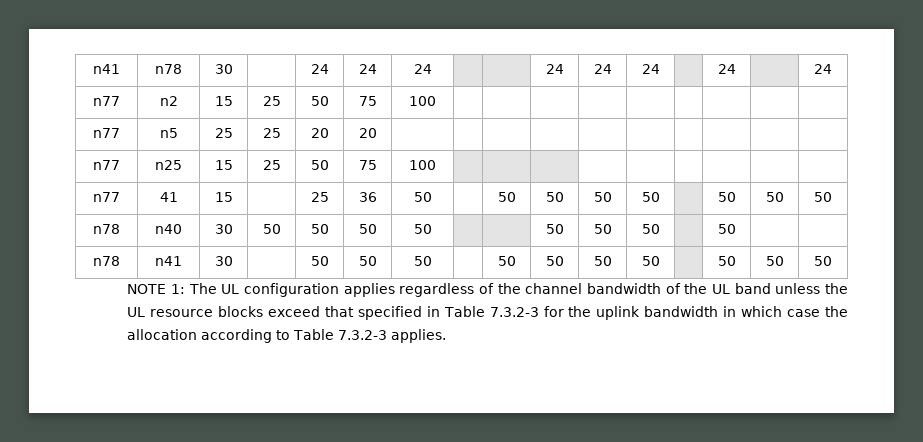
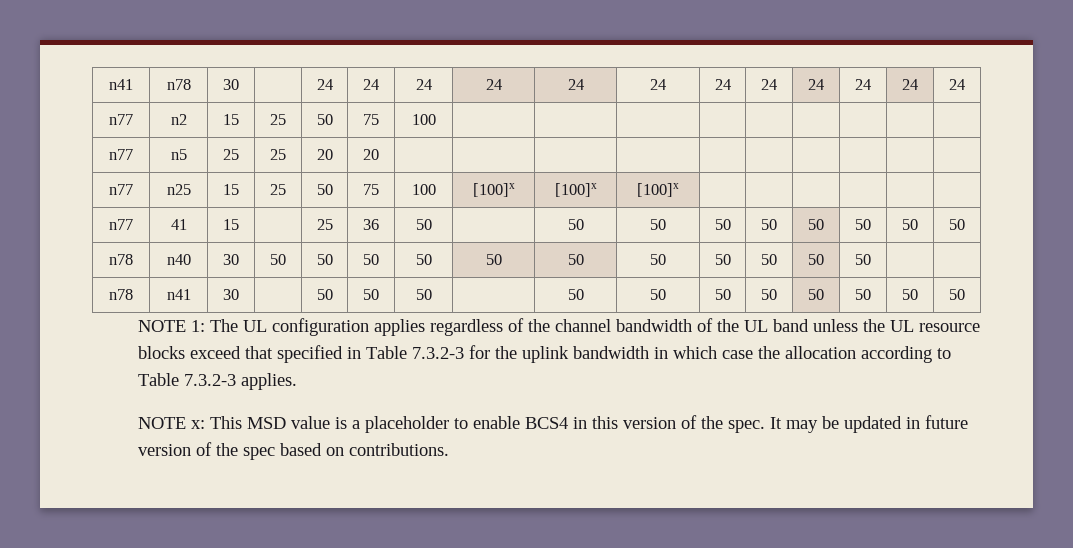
- n41 | n78 | 30 | | 24 | 24 | 24 | | | 24 | 24 | 24 | | 24 | | 24
+ n41 | n78 | 30 | | 24 | 24 | 24 | 24 | 24 | 24 | 24 | 24 | 24 | 24 | 24 | 24
- n77 | n25 | 15 | 25 | 50 | 75 | 100 | | | | | | | | |
+ n77 | n25 | 15 | 25 | 50 | 75 | 100 | [100]x | [100]x | [100]x | | | | | |
- n77 | 41 | 15 | | 25 | 36 | 50 | | 50 | 50 | 50 | 50 | | 50 | 50 | 50
+ n77 | 41 | 15 | | 25 | 36 | 50 | | 50 | 50 | 50 | 50 | 50 | 50 | 50 | 50
- n78 | n40 | 30 | 50 | 50 | 50 | 50 | | | 50 | 50 | 50 | | 50 | |
+ n78 | n40 | 30 | 50 | 50 | 50 | 50 | 50 | 50 | 50 | 50 | 50 | 50 | 50 | |
- n78 | n41 | 30 | | 50 | 50 | 50 | | 50 | 50 | 50 | 50 | | 50 | 50 | 50
+ n78 | n41 | 30 | | 50 | 50 | 50 | | 50 | 50 | 50 | 50 | 50 | 50 | 50 | 50
+ NOTE x: This MSD value is a placeholder to enable BCS4 in this version of the spec. It may be updated in future version of the spec based on contributions.

